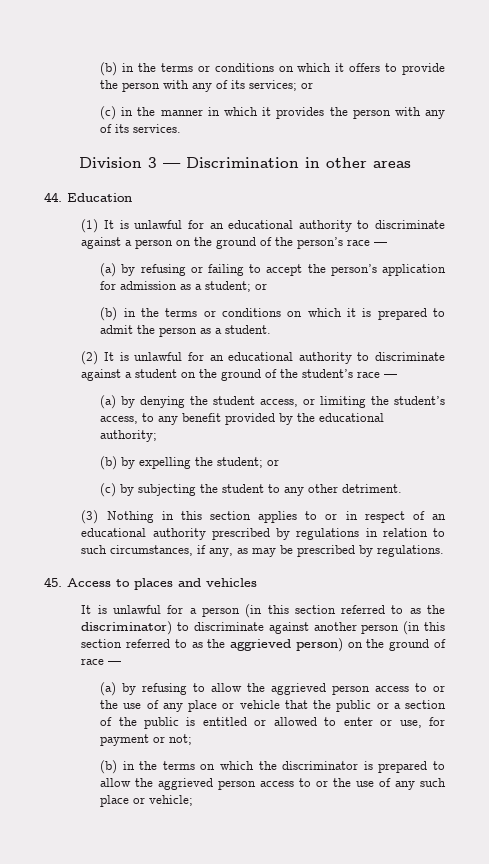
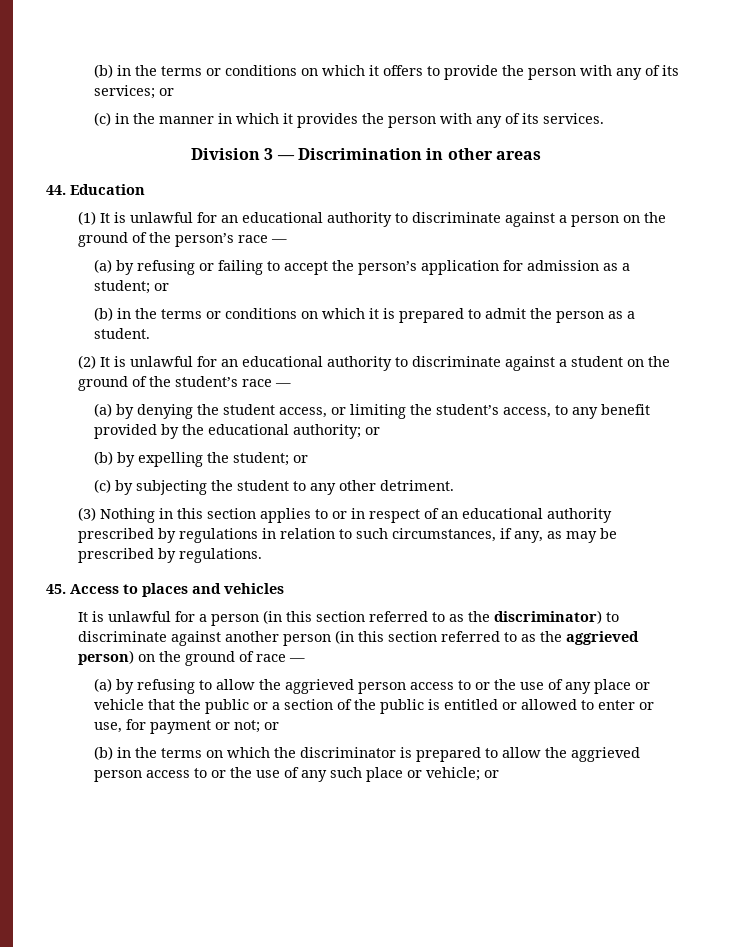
- (a) by denying the student access, or limiting the student’s access, to any benefit provided by the educational authority;
+ (a) by denying the student access, or limiting the student’s access, to any benefit provided by the educational authority; or
- (a) by refusing to allow the aggrieved person access to or the use of any place or vehicle that the public or a section of the public is entitled or allowed to enter or use, for payment or not;
+ (a) by refusing to allow the aggrieved person access to or the use of any place or vehicle that the public or a section of the public is entitled or allowed to enter or use, for payment or not; or
- (b) in the terms on which the discriminator is prepared to allow the aggrieved person access to or the use of any such place or vehicle;
+ (b) in the terms on which the discriminator is prepared to allow the aggrieved person access to or the use of any such place or vehicle; or

